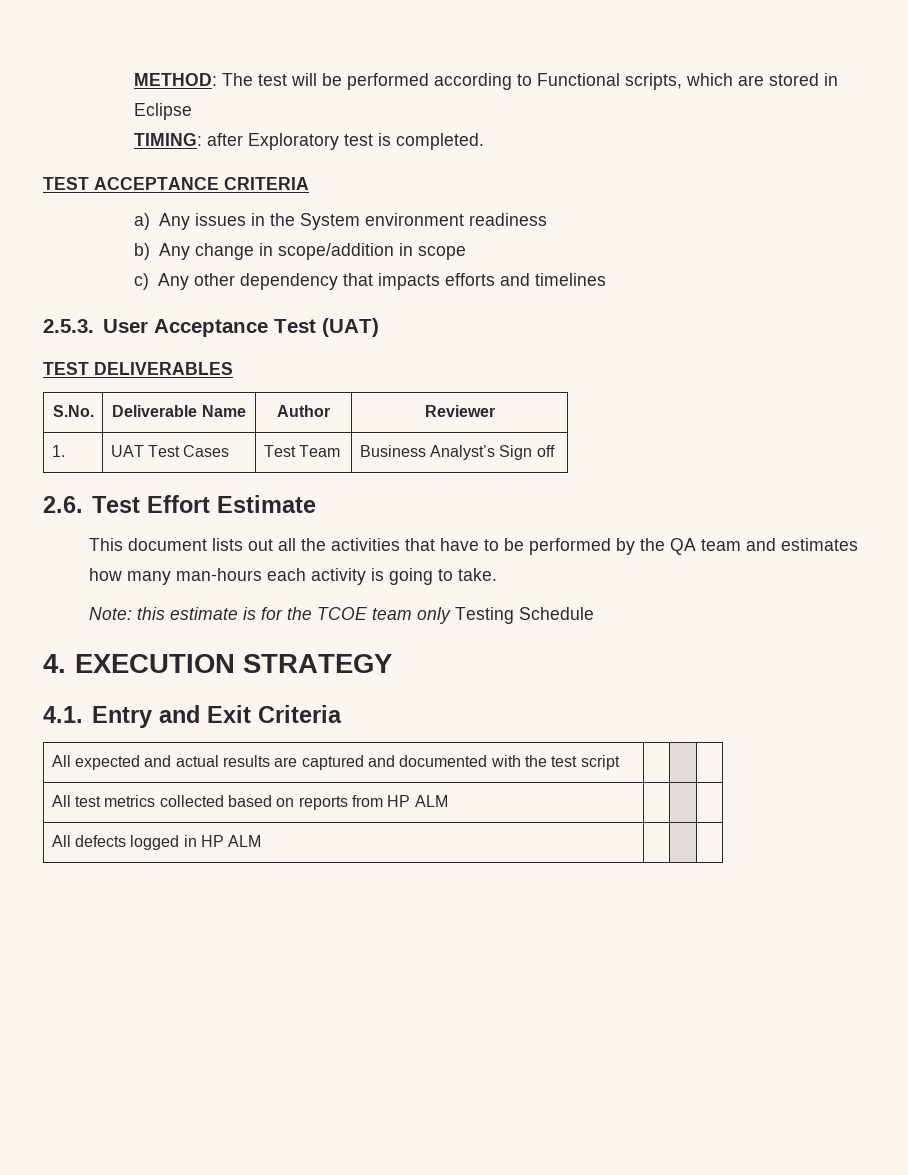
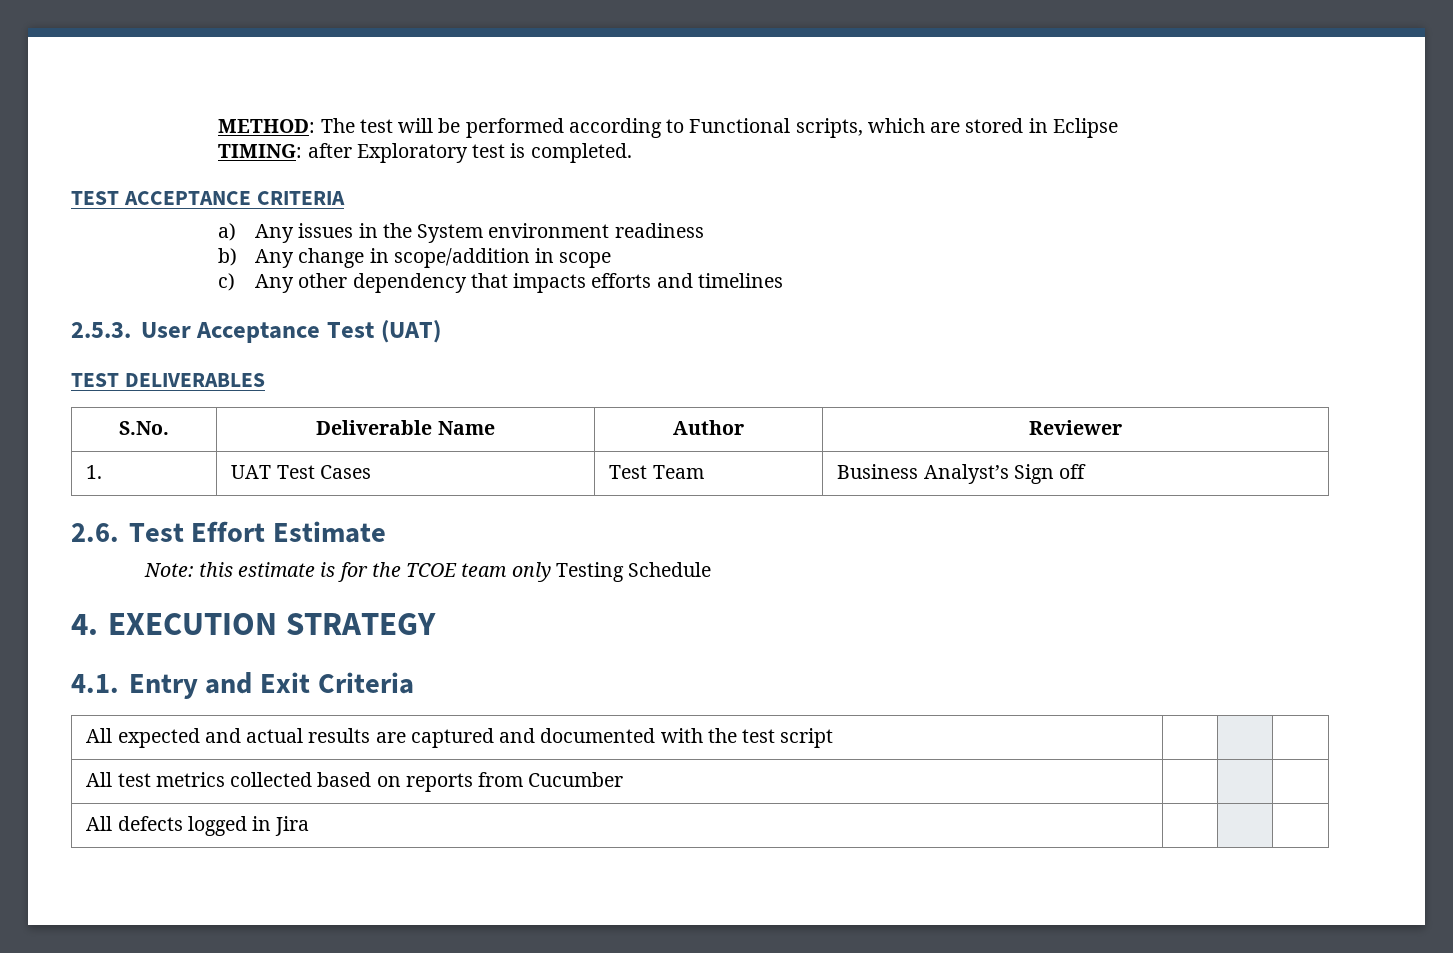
- This document lists out all the activities that have to be performed by the QA team and estimates how many man-hours each activity is going to take.
- All test metrics collected based on reports from HP ALM | | |
+ All test metrics collected based on reports from Cucumber | | |
- All defects logged in HP ALM | | |
+ All defects logged in Jira | | |

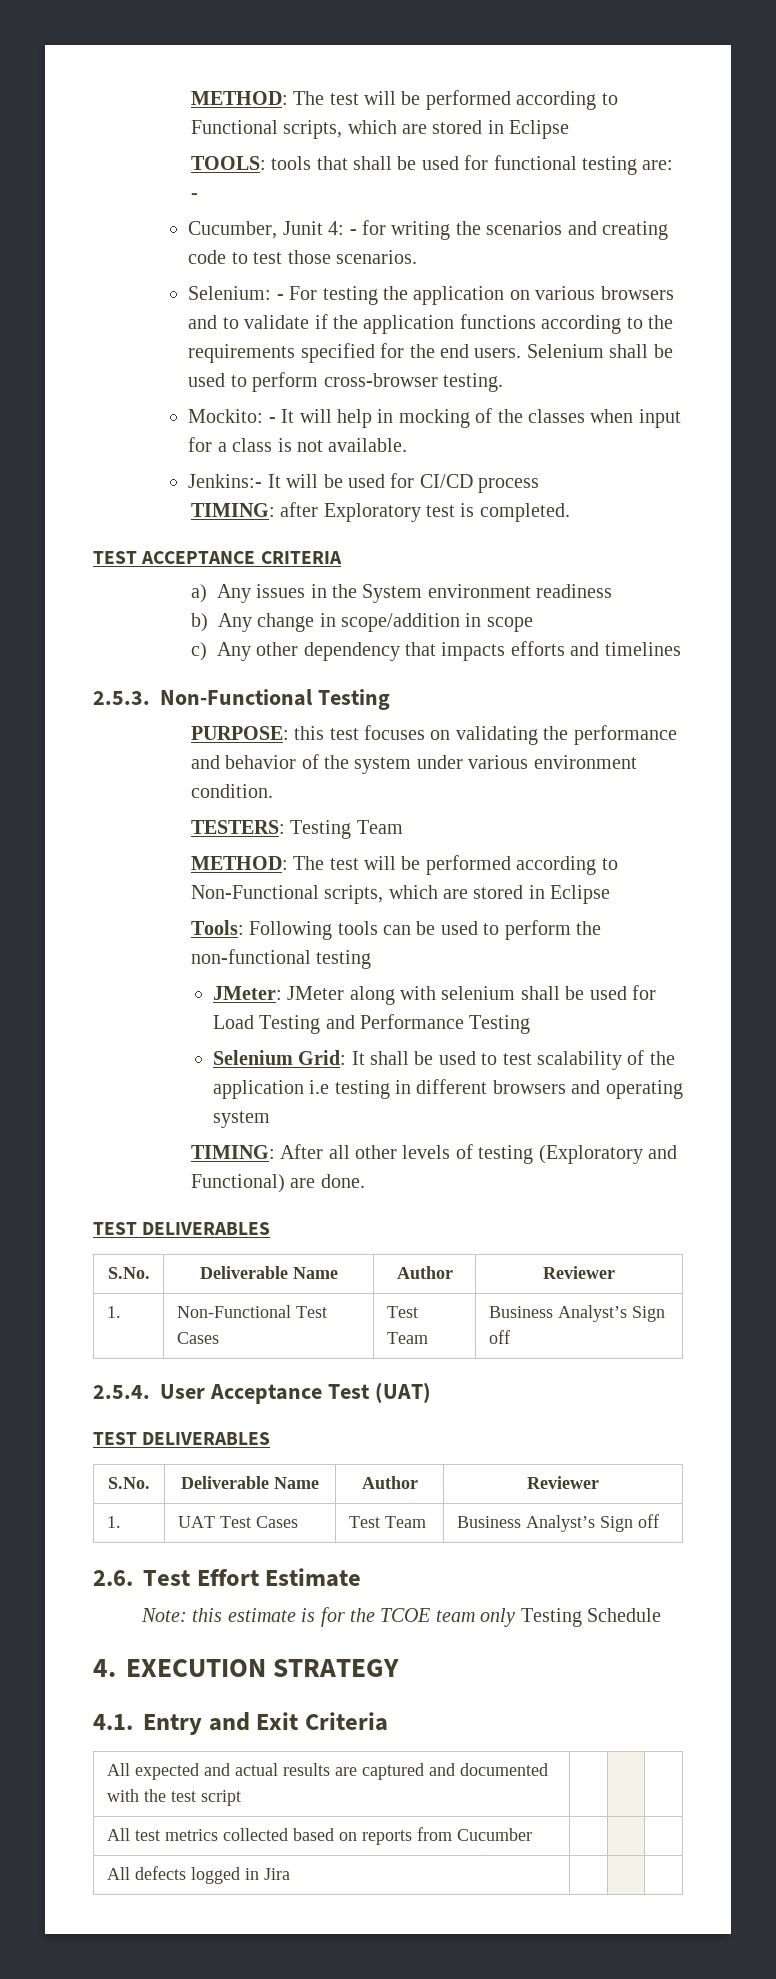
+ TOOLS: tools that shall be used for functional testing are: -
+ Cucumber, Junit 4: - for writing the scenarios and creating code to test those scenarios.
+ Selenium: - For testing the application on various browsers and to validate if the application functions according to the requirements specified for the end users. Selenium shall be used to perform cross-browser testing.
+ Mockito: - It will help in mocking of the classes when input for a class is not available.
+ Jenkins:- It will be used for CI/CD process
- 2.5.3. User Acceptance Test (UAT)
+ 2.5.3. Non-Functional Testing
+ PURPOSE: this test focuses on validating the performance and behavior of the system under various environment condition.
+ TESTERS: Testing Team
+ METHOD: The test will be performed according to Non-Functional scripts, which are stored in Eclipse
+ Tools: Following tools can be used to perform the non-functional testing
+ JMeter: JMeter along with selenium shall be used for Load Testing and Performance Testing
+ Selenium Grid: It shall be used to test scalability of the application i.e testing in different browsers and operating system
+ TIMING: After all other levels of testing (Exploratory and Functional) are done.
+ TEST DELIVERABLES
+ S.No. | Deliverable Name | Author | Reviewer
+ 1. | Non-Functional Test Cases | Test Team | Business Analyst’s Sign off
+ 2.5.4. User Acceptance Test (UAT)

